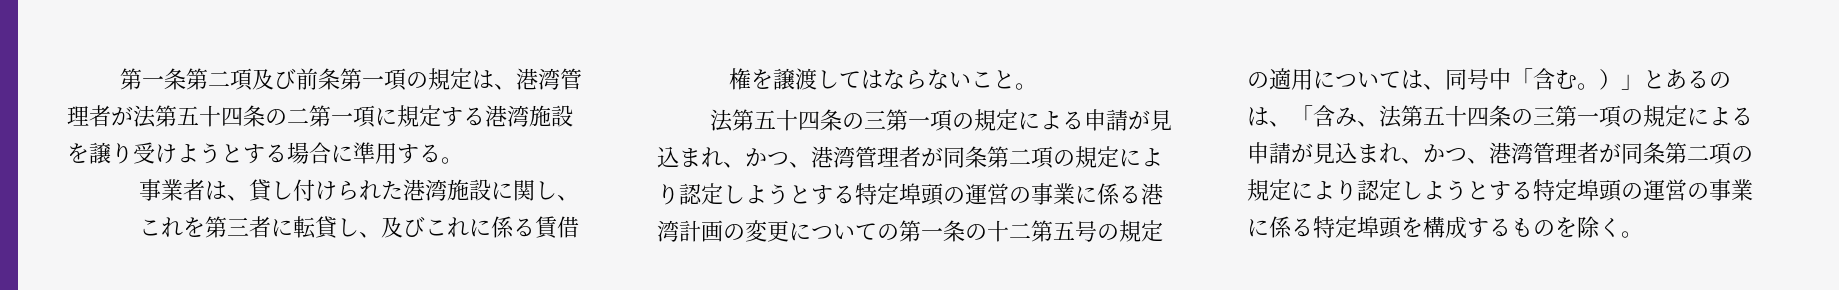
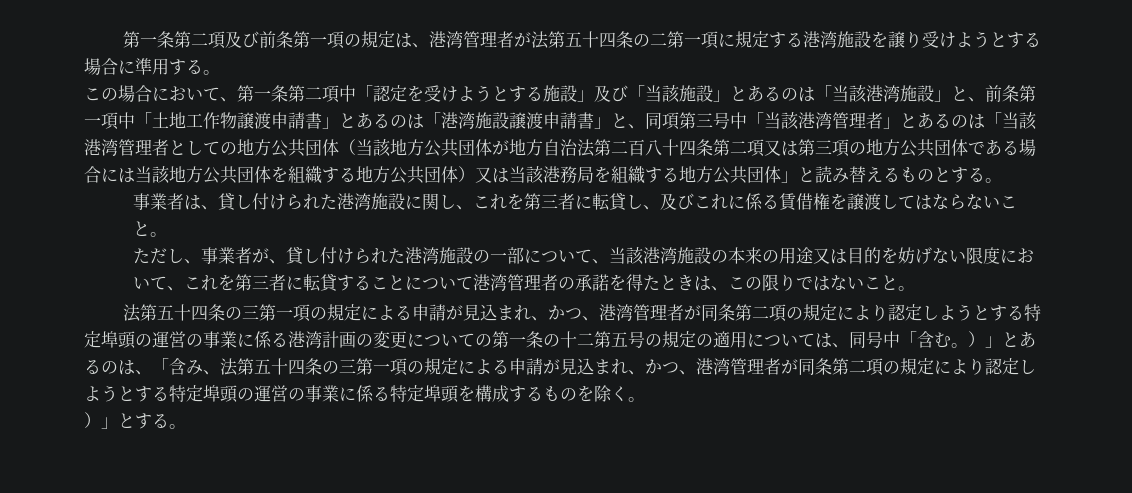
+ この場合において、第一条第二項中「認定を受けようとする施設」及び「当該施設」とあるのは「当該港湾施設」と、前条第一項中「土地工作物譲渡申請書」とあるのは「港湾施設譲渡申請書」と、同項第三号中「当該港湾管理者」とあるのは「当該港湾管理者としての地方公共団体（当該地方公共団体が地方自治法第二百八十四条第二項又は第三項の地方公共団体である場合には当該地方公共団体を組織する地方公共団体）又は当該港務局を組織する地方公共団体」と読み替えるものとする。
+ ただし、事業者が、貸し付けられた港湾施設の一部について、当該港湾施設の本来の用途又は目的を妨げない限度において、これを第三者に転貸することについて港湾管理者の承諾を得たときは、この限りではないこと。
+ ）」とする。

